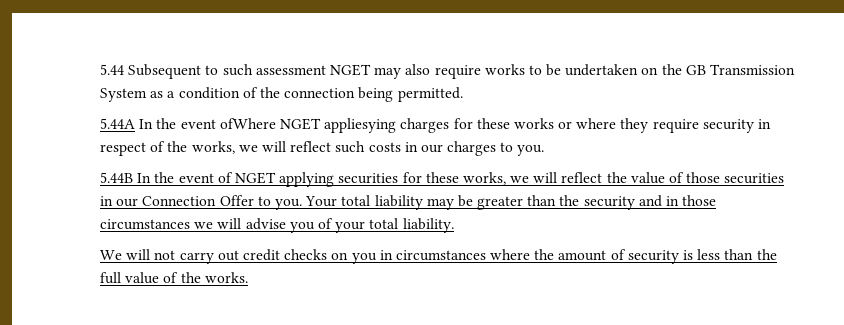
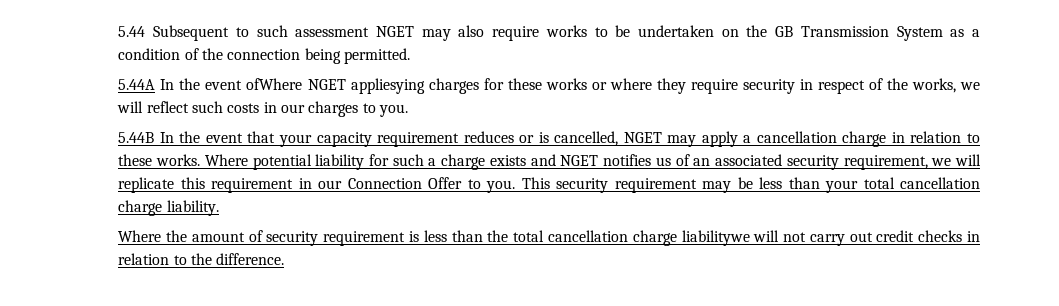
- 5.44B In the event of NGET applying securities for these works, we will reflect the value of those securities in our Connection Offer to you.
+ 5.44B In the event that your capacity requirement reduces or is cancelled, NGET may apply a cancellation charge in relation to these works. Where potential liability for such a charge exists and NGET notifies us of an associated security requirement, we will replicate this requirement in our Connection Offer to you.
- Your total liability may be greater than the security and in those circumstances we will advise you of your total liability.
- We will not carry out credit checks on you in circumstances where the amount of security is less than the full value of the works.
+ This security requirement may be less than your total cancellation charge liability.
+ Where the amount of security requirement is less than the total cancellation charge liabilitywe will not carry out credit checks in relation to the difference.

